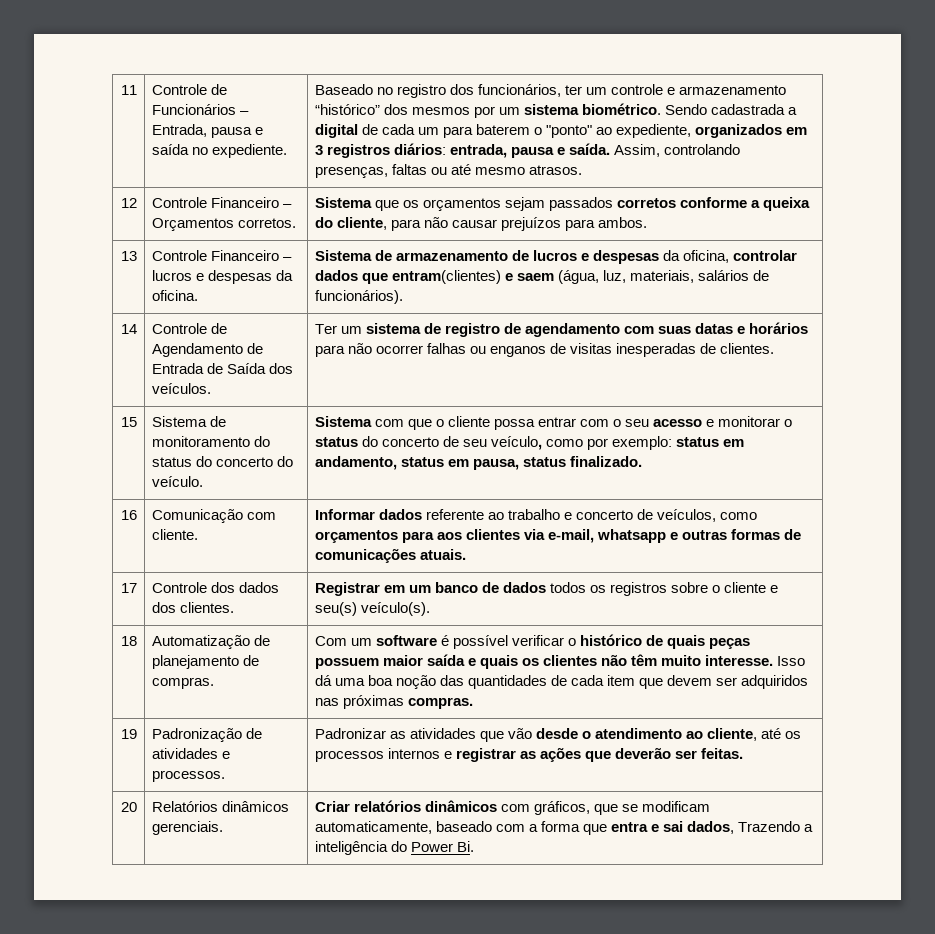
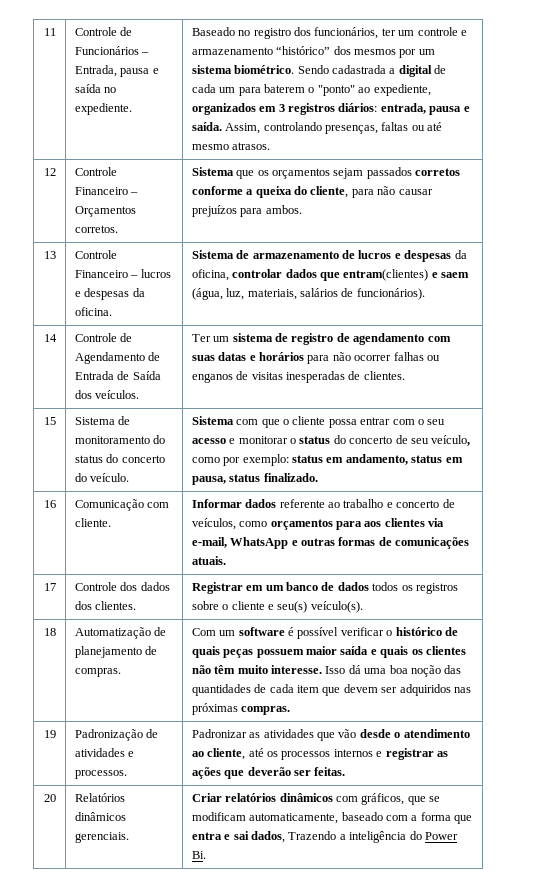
- 16 | Comunicação com cliente. | Informar dados referente ao trabalho e concerto de veículos, como orçamentos para aos clientes via e-mail, whatsapp e outras formas de comunicações atuais.
+ 16 | Comunicação com cliente. | Informar dados referente ao trabalho e concerto de veículos, como orçamentos para aos clientes via e-mail, WhatsApp e outras formas de comunicações atuais.

